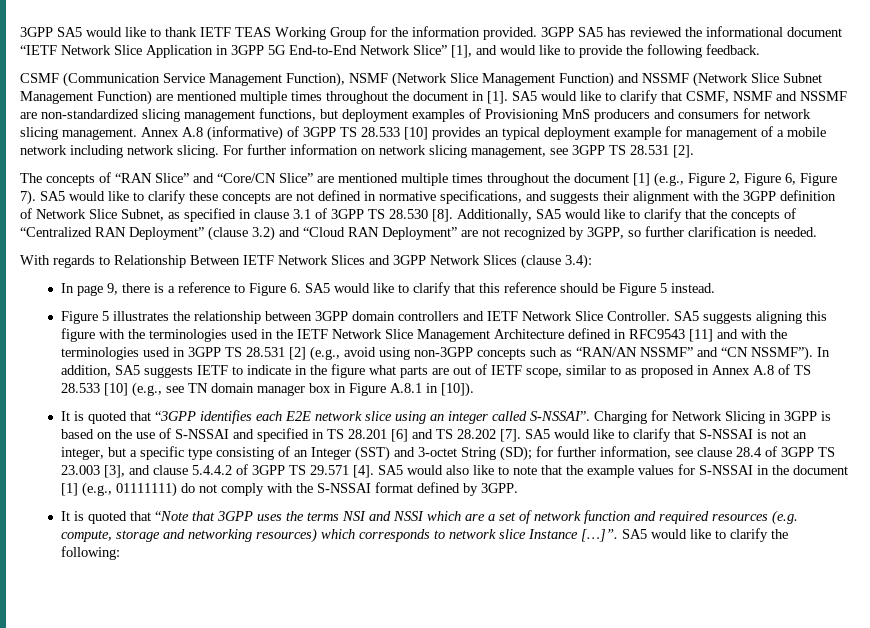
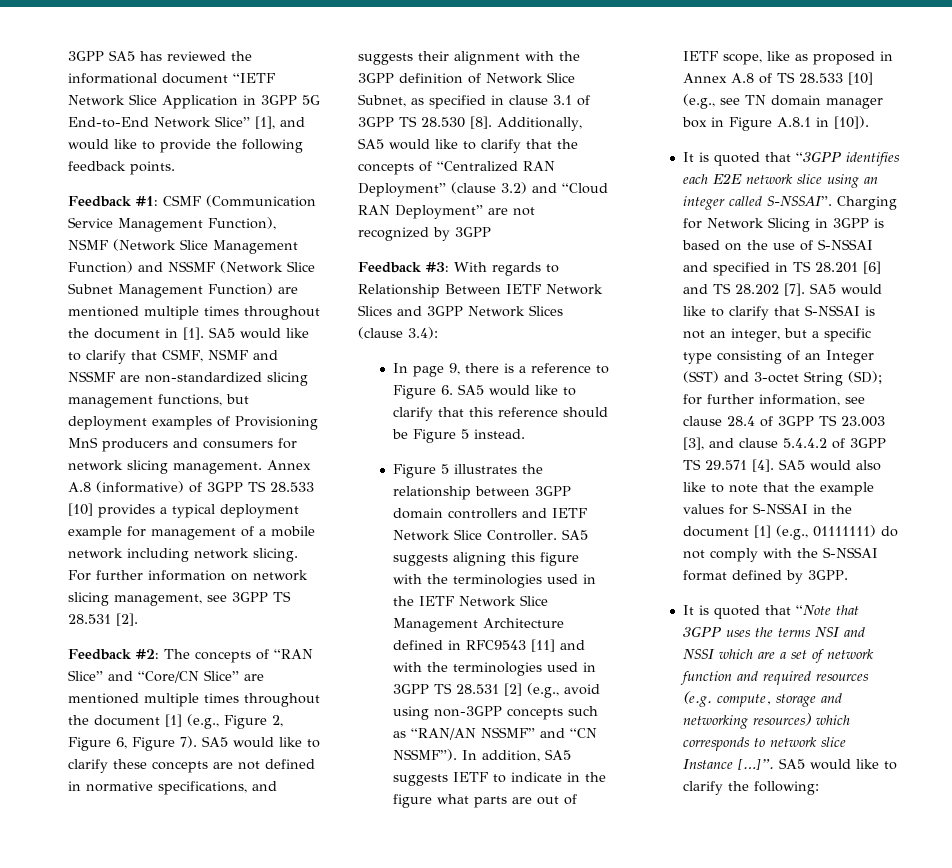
- 3GPP SA5 would like to thank IETF TEAS Working Group for the information provided. 3GPP SA5 has reviewed the informational document “IETF Network Slice Application in 3GPP 5G End-to-End Network Slice” [1], and would like to provide the following feedback.
- CSMF (Communication Service Management Function), NSMF (Network Slice Management Function) and NSSMF (Network Slice Subnet Management Function) are mentioned multiple times throughout the document in [1].
+ 3GPP SA5 has reviewed the informational document “IETF Network Slice Application in 3GPP 5G End-to-End Network Slice” [1], and would like to provide the following feedback points.
+ Feedback #1: CSMF (Communication Service Management Function), NSMF (Network Slice Management Function) and NSSMF (Network Slice Subnet Management Function) are mentioned multiple times throughout the document in [1].
- Annex A.8 (informative) of 3GPP TS 28.533 [10] provides an typical deployment example for management of a mobile network including network slicing.
+ Annex A.8 (informative) of 3GPP TS 28.533 [10] provides a typical deployment example for management of a mobile network including network slicing.
- The concepts of “RAN Slice” and “Core/CN Slice” are mentioned multiple times throughout the document [1] (e.g., Figure 2, Figure 6, Figure 7).
+ Feedback #2: The concepts of “RAN Slice” and “Core/CN Slice” are mentioned multiple times throughout the document [1] (e.g., Figure 2, Figure 6, Figure 7).
- Additionally, SA5 would like to clarify that the concepts of “Centralized RAN Deployment” (clause 3.2) and “Cloud RAN Deployment” are not recognized by 3GPP, so further clarification is needed.
- With regards to Relationship Between IETF Network Slices and 3GPP Network Slices (clause 3.4):
+ Additionally, SA5 would like to clarify that the concepts of “Centralized RAN Deployment” (clause 3.2) and “Cloud RAN Deployment” are not recognized by 3GPP
+ Feedback #3: With regards to Relationship Between IETF Network Slices and 3GPP Network Slices (clause 3.4):
- In addition, SA5 suggests IETF to indicate in the figure what parts are out of IETF scope, similar to as proposed in Annex A.8 of TS 28.533 [10] (e.g., see TN domain manager box in Figure A.8.1 in [10]).
+ In addition, SA5 suggests IETF to indicate in the figure what parts are out of IETF scope, like as proposed in Annex A.8 of TS 28.533 [10] (e.g., see TN domain manager box in Figure A.8.1 in [10]).

